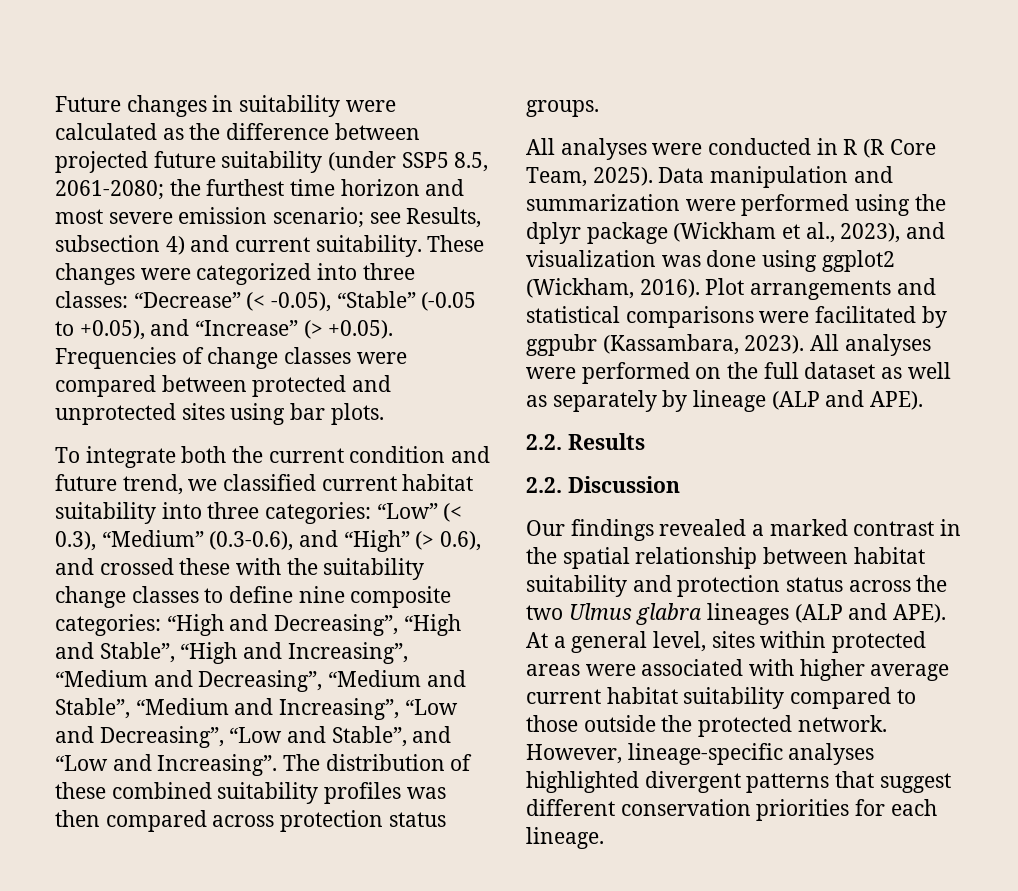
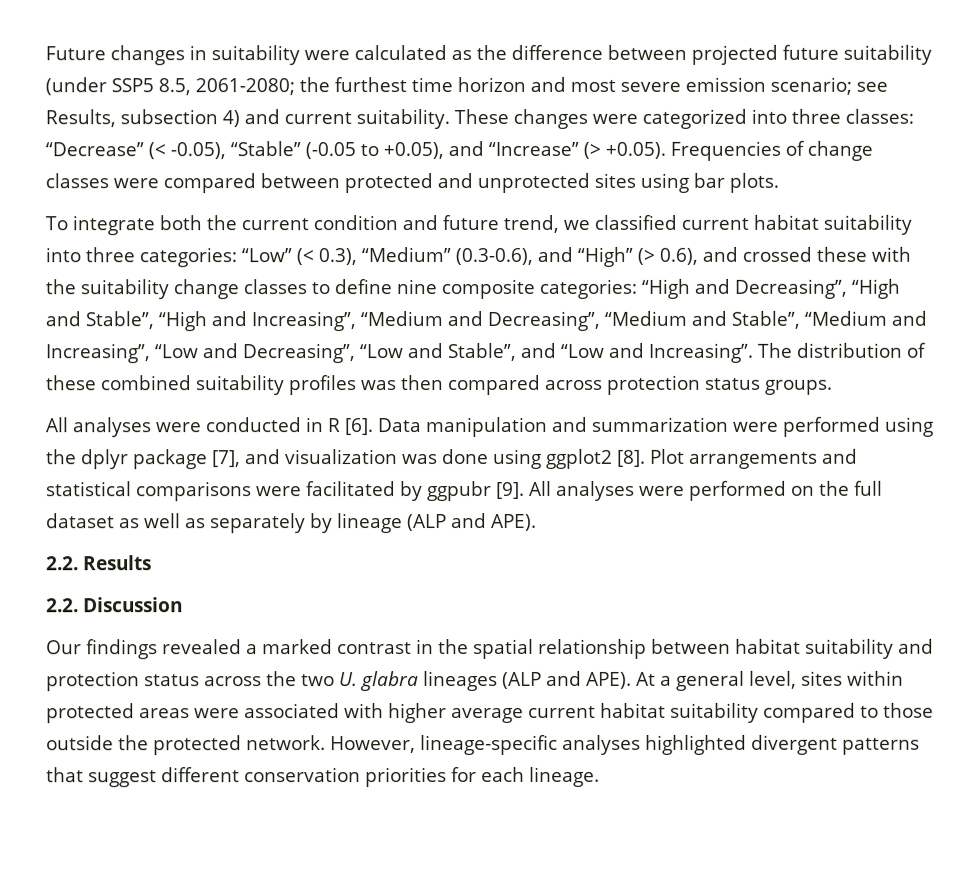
- All analyses were conducted in R (R Core Team, 2025).
+ All analyses were conducted in R [6].
- Data manipulation and summarization were performed using the dplyr package (Wickham et al., 2023), and visualization was done using ggplot2 (Wickham, 2016).
+ Data manipulation and summarization were performed using the dplyr package [7], and visualization was done using ggplot2 [8].
- Plot arrangements and statistical comparisons were facilitated by ggpubr (Kassambara, 2023).
+ Plot arrangements and statistical comparisons were facilitated by ggpubr [9].
- Our findings revealed a marked contrast in the spatial relationship between habitat suitability and protection status across the two Ulmus glabra lineages (ALP and APE).
+ Our findings revealed a marked contrast in the spatial relationship between habitat suitability and protection status across the two U. glabra lineages (ALP and APE).

